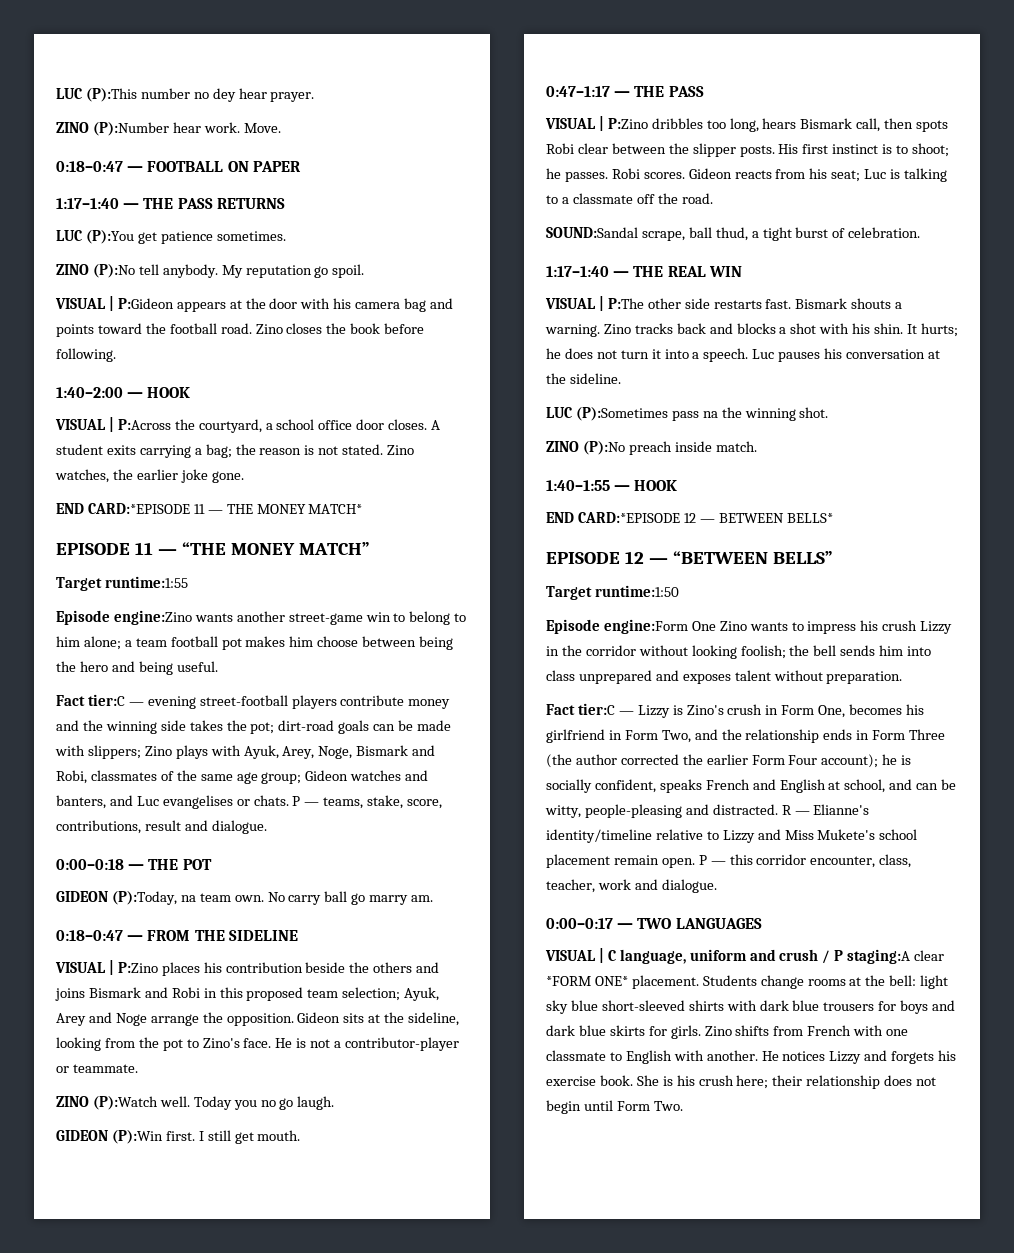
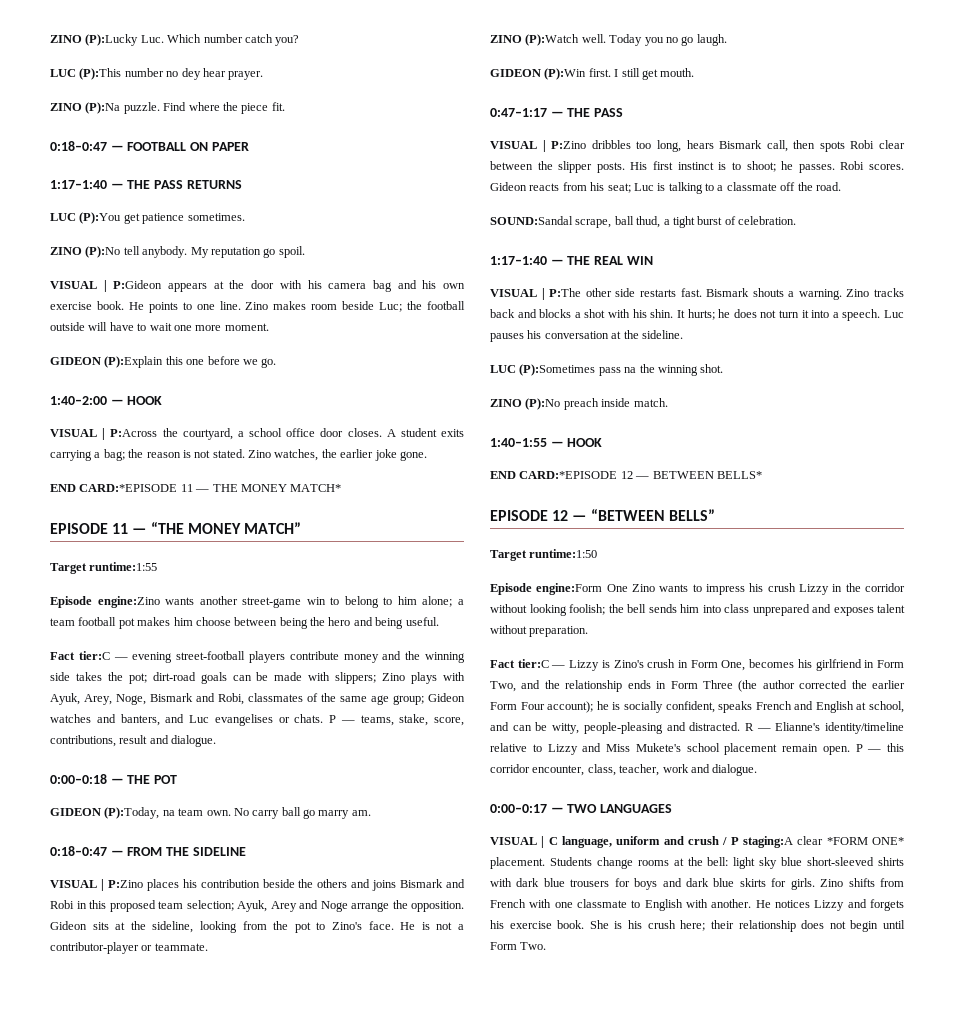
+ ZINO (P):Lucky Luc. Which number catch you?
- ZINO (P):Number hear work. Move.
+ ZINO (P):Na puzzle. Find where the piece fit.
- VISUAL | P:Gideon appears at the door with his camera bag and points toward the football road. Zino closes the book before following.
+ VISUAL | P:Gideon appears at the door with his camera bag and his own exercise book. He points to one line. Zino makes room beside Luc; the football outside will have to wait one more moment.
+ GIDEON (P):Explain this one before we go.

